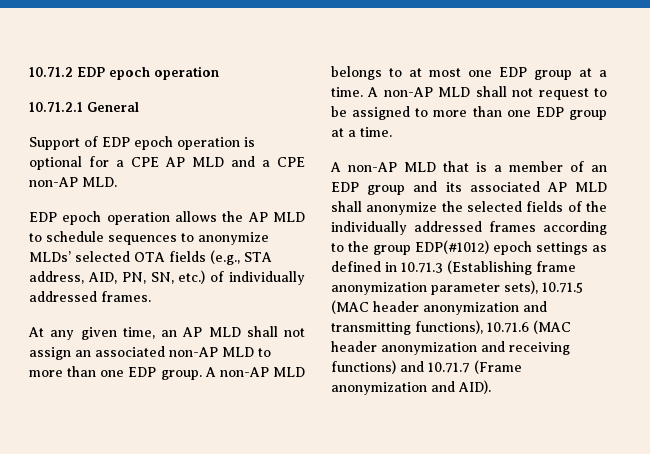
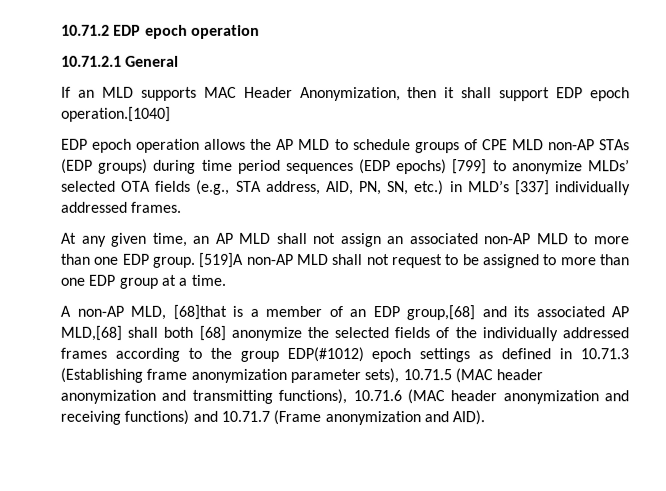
- Support of EDP epoch operation is optional for a CPE AP MLD and a CPE non-AP MLD.
+ If an MLD supports MAC Header Anonymization, then it shall support EDP epoch operation.[1040]
- EDP epoch operation allows the AP MLD to schedule sequences to anonymize MLDs’ selected OTA fields (e.g., STA address, AID, PN, SN, etc.) of individually addressed frames.
+ EDP epoch operation allows the AP MLD to schedule groups of CPE MLD non-AP STAs (EDP groups) during time period sequences (EDP epochs) [799] to anonymize MLDs’ selected OTA fields (e.g., STA address, AID, PN, SN, etc.) in MLD’s [337] individually addressed frames.
- A non-AP MLD belongs to at most one EDP group at a time. A non-AP MLD shall not request to be assigned to more than one EDP group at a time.
+ [519]A non-AP MLD shall not request to be assigned to more than one EDP group at a time.
- A non-AP MLD that is a member of an EDP group and its associated AP MLD shall anonymize the selected fields of the individually addressed frames according to the group EDP(#1012) epoch settings as defined in 10.71.3 (Establishing frame anonymization parameter sets), 10.71.5 (MAC header anonymization and transmitting functions), 10.71.6 (MAC header anonymization and receiving functions) and 10.71.7 (Frame anonymization and AID).
+ A non-AP MLD, [68]that is a member of an EDP group,[68] and its associated AP MLD,[68] shall both [68] anonymize the selected fields of the individually addressed frames according to the group EDP(#1012) epoch settings as defined in 10.71.3 (Establishing frame anonymization parameter sets), 10.71.5 (MAC header anonymization and transmitting functions), 10.71.6 (MAC header anonymization and receiving functions) and 10.71.7 (Frame anonymization and AID).

